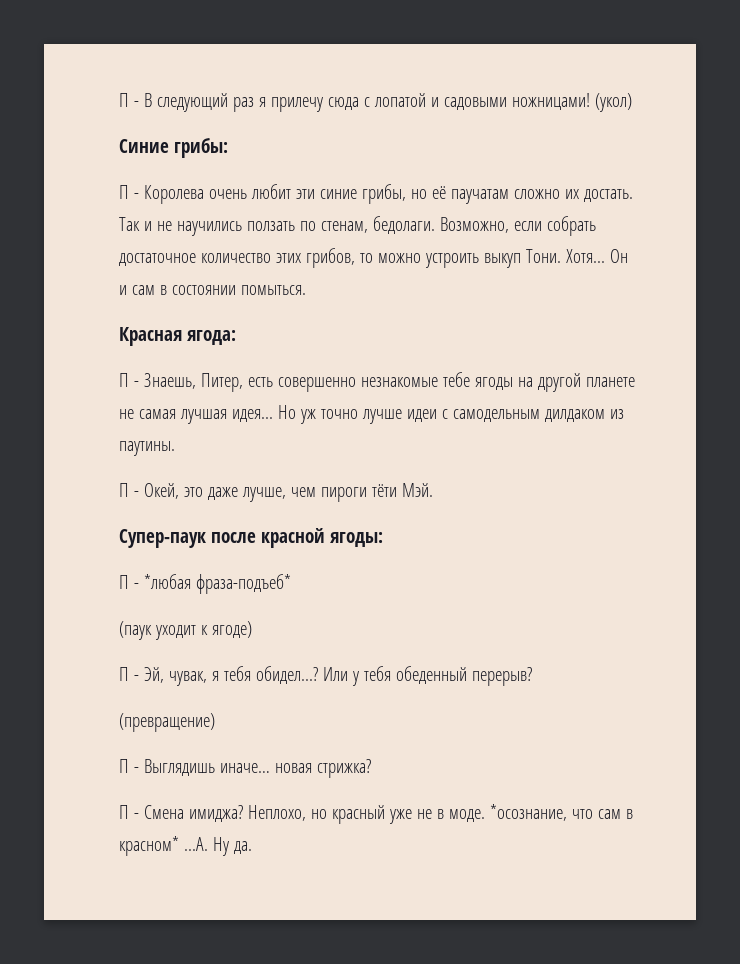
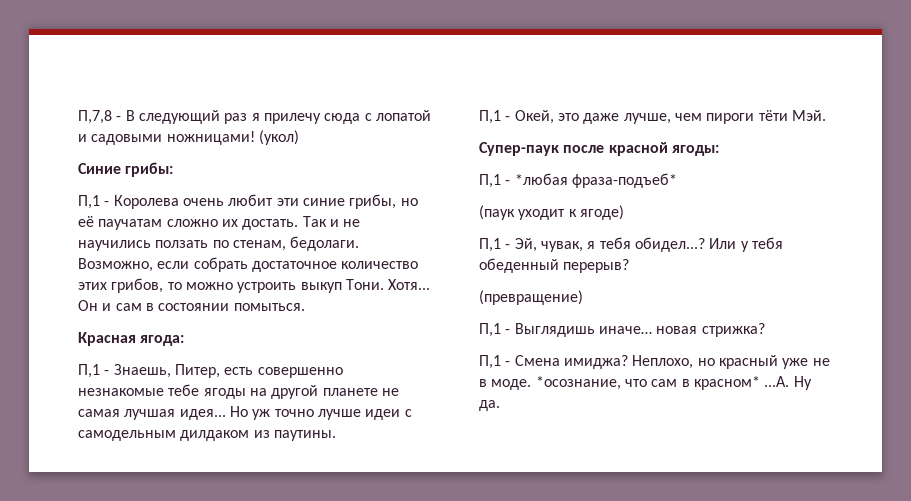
- П - В следующий раз я прилечу сюда с лопатой и садовыми ножницами!
+ П,7,8 - В следующий раз я прилечу сюда с лопатой и садовыми ножницами!
- П - Королева очень любит эти синие грибы, но её паучатам сложно их достать.
+ П,1 - Королева очень любит эти синие грибы, но её паучатам сложно их достать.
- П - Знаешь, Питер, есть совершенно незнакомые тебе ягоды на другой планете не самая лучшая идея...
+ П,1 - Знаешь, Питер, есть совершенно незнакомые тебе ягоды на другой планете не самая лучшая идея...
- П - Окей, это даже лучше, чем пироги тёти Мэй.
+ П,1 - Окей, это даже лучше, чем пироги тёти Мэй.
- П - *любая фраза-подъеб*
+ П,1 - *любая фраза-подъеб*
- П - Эй, чувак, я тебя обидел...?
+ П,1 - Эй, чувак, я тебя обидел...?
- П - Выглядишь иначе… новая стрижка?
+ П,1 - Выглядишь иначе… новая стрижка?
- П - Смена имиджа?
+ П,1 - Смена имиджа?

